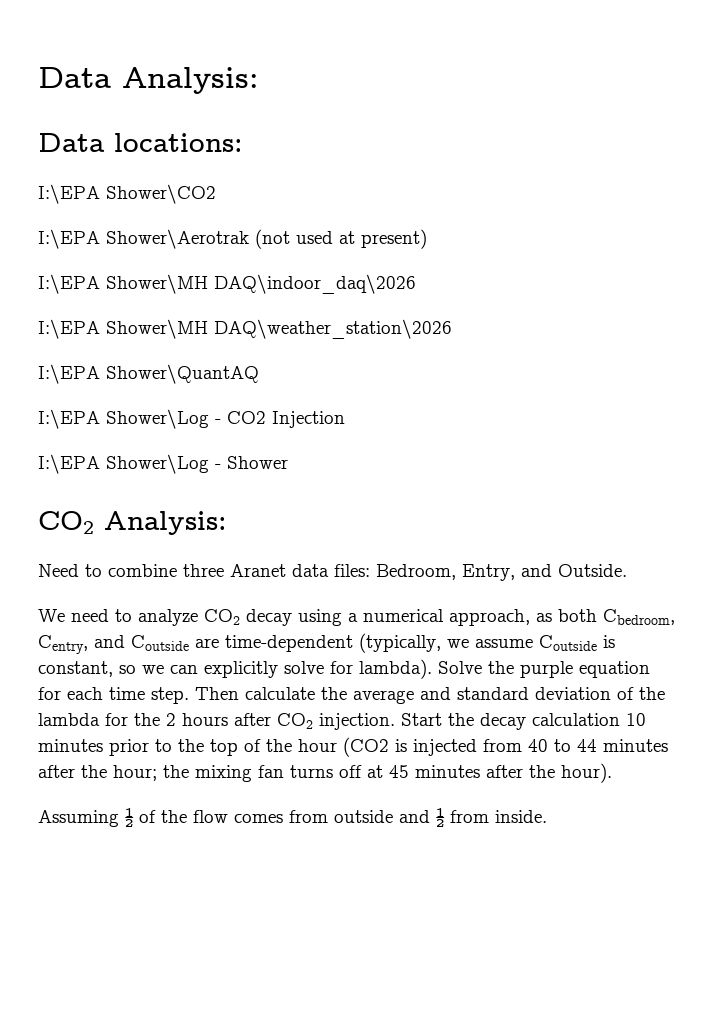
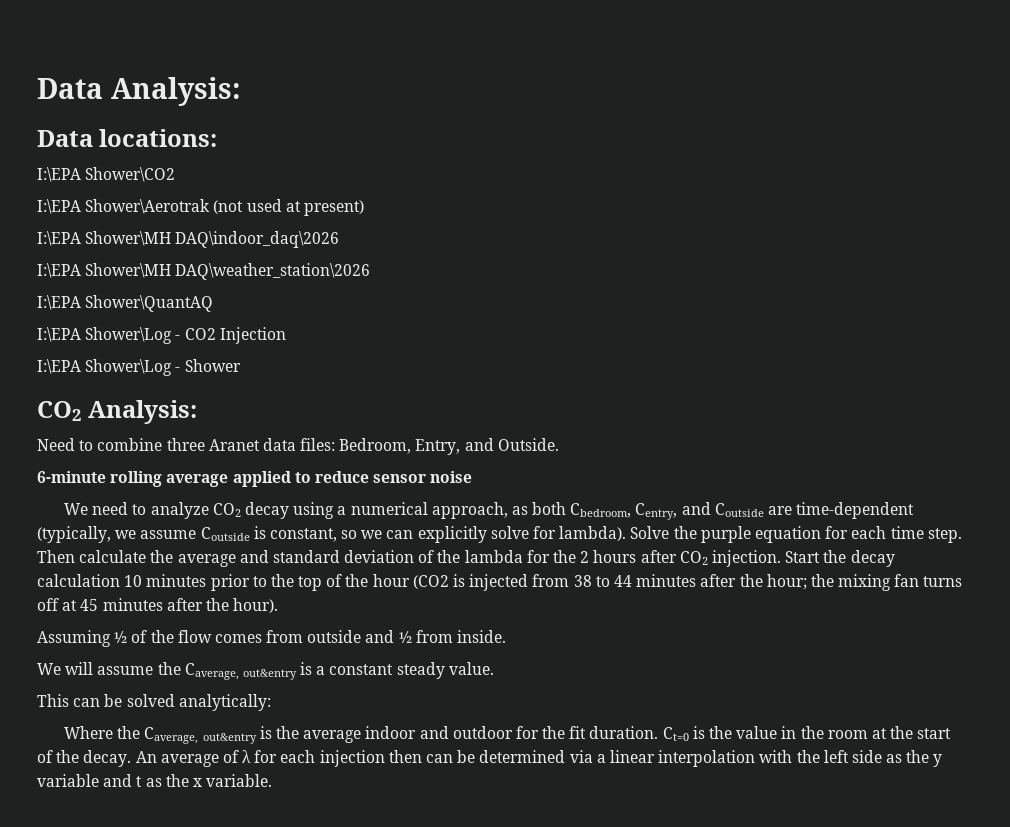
+ 6-minute rolling average applied to reduce sensor noise
- Start the decay calculation 10 minutes prior to the top of the hour (CO2 is injected from 40 to 44 minutes after the hour; the mixing fan turns off at 45 minutes after the hour).
+ Start the decay calculation 10 minutes prior to the top of the hour (CO2 is injected from 38 to 44 minutes after the hour; the mixing fan turns off at 45 minutes after the hour).
+ We will assume the Caverage, out&entry is a constant steady value.
+ This can be solved analytically:
+ Where the Caverage, out&entry is the average indoor and outdoor for the fit duration. Ct=0 is the value in the room at the start of the decay. An average of λ for each injection then can be determined via a linear interpolation with the left side as the y variable and t as the x variable.

